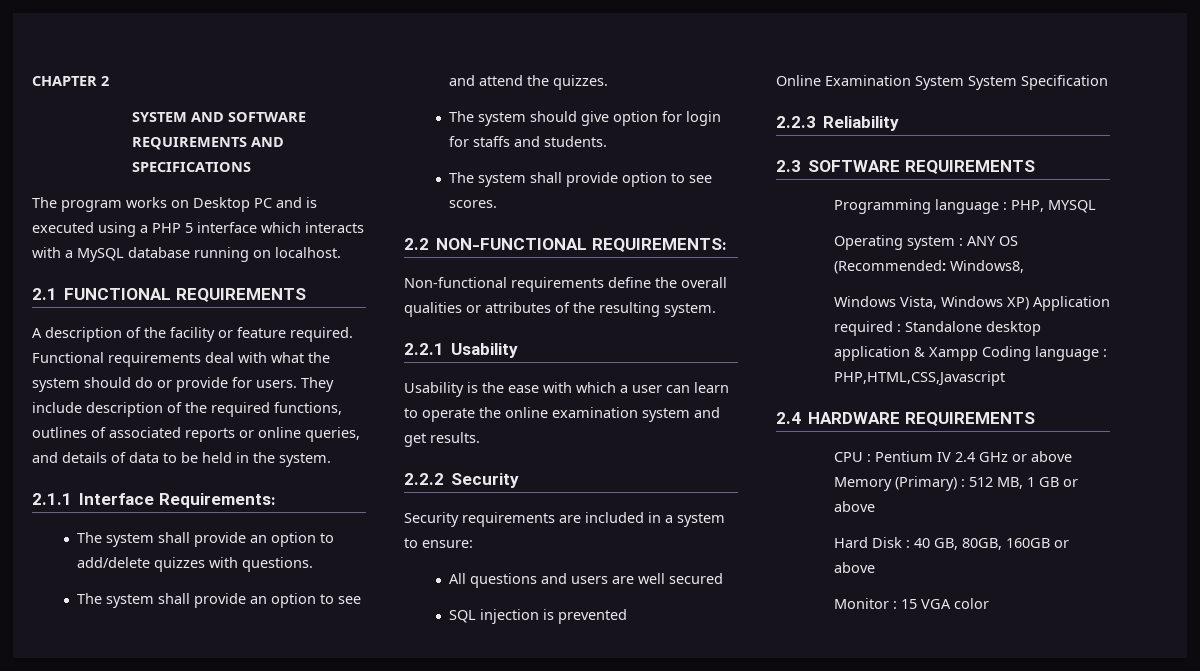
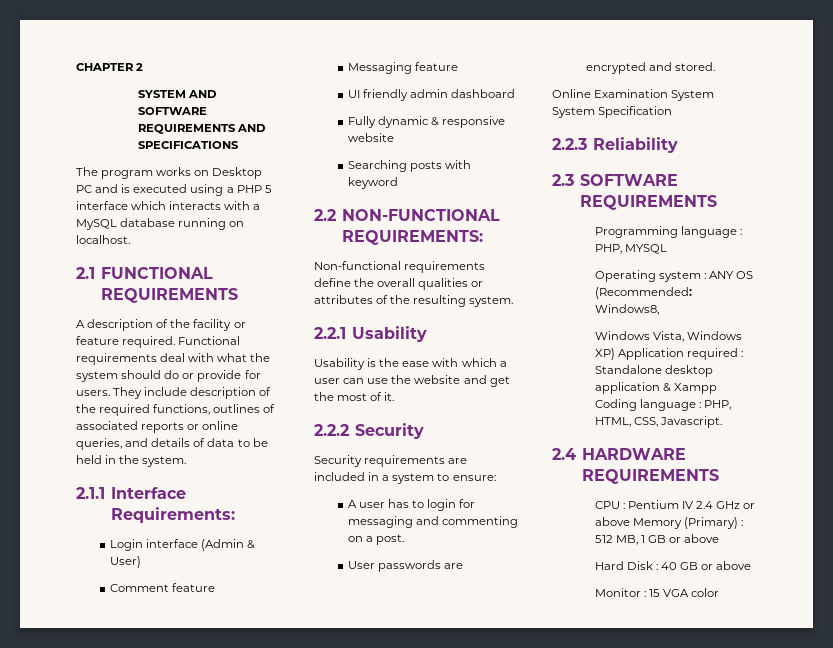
- The system shall provide an option to add/delete quizzes with questions.
- The system shall provide an option to see and attend the quizzes.
- The system should give option for login for staffs and students.
- The system shall provide option to see scores.
+ Login interface (Admin & User)
+ Comment feature
+ Messaging feature
+ UI friendly admin dashboard
+ Fully dynamic & responsive website
+ Searching posts with keyword
- Usability is the ease with which a user can learn to operate the online examination system and get results.
+ Usability is the ease with which a user can use the website and get the most of it.
- All questions and users are well secured
- SQL injection is prevented
+ A user has to login for messaging and commenting on a post.
+ User passwords are encrypted and stored.
- Windows Vista, Windows XP) Application required : Standalone desktop application & Xampp Coding language : PHP,HTML,CSS,Javascript
+ Windows Vista, Windows XP) Application required : Standalone desktop application & Xampp Coding language : PHP, HTML, CSS, Javascript.
- Hard Disk : 40 GB, 80GB, 160GB or above
+ Hard Disk : 40 GB or above

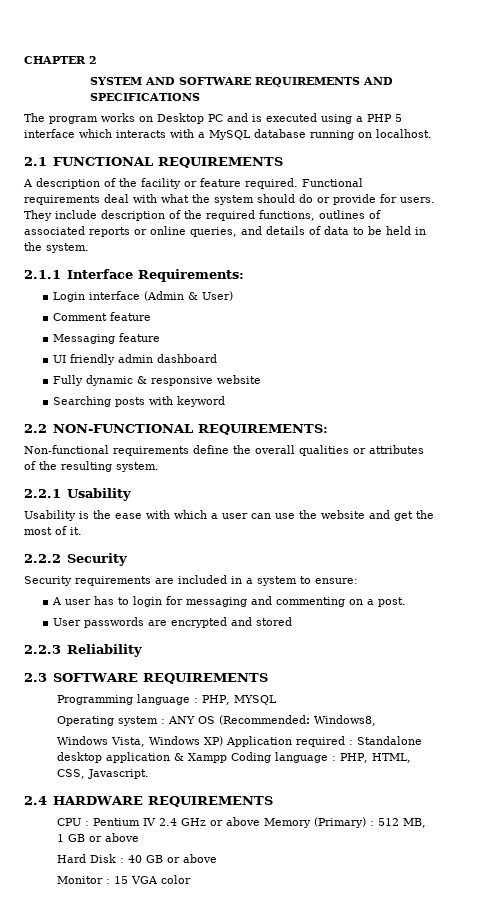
- User passwords are encrypted and stored.
- Online Examination System System Specification
+ User passwords are encrypted and stored

